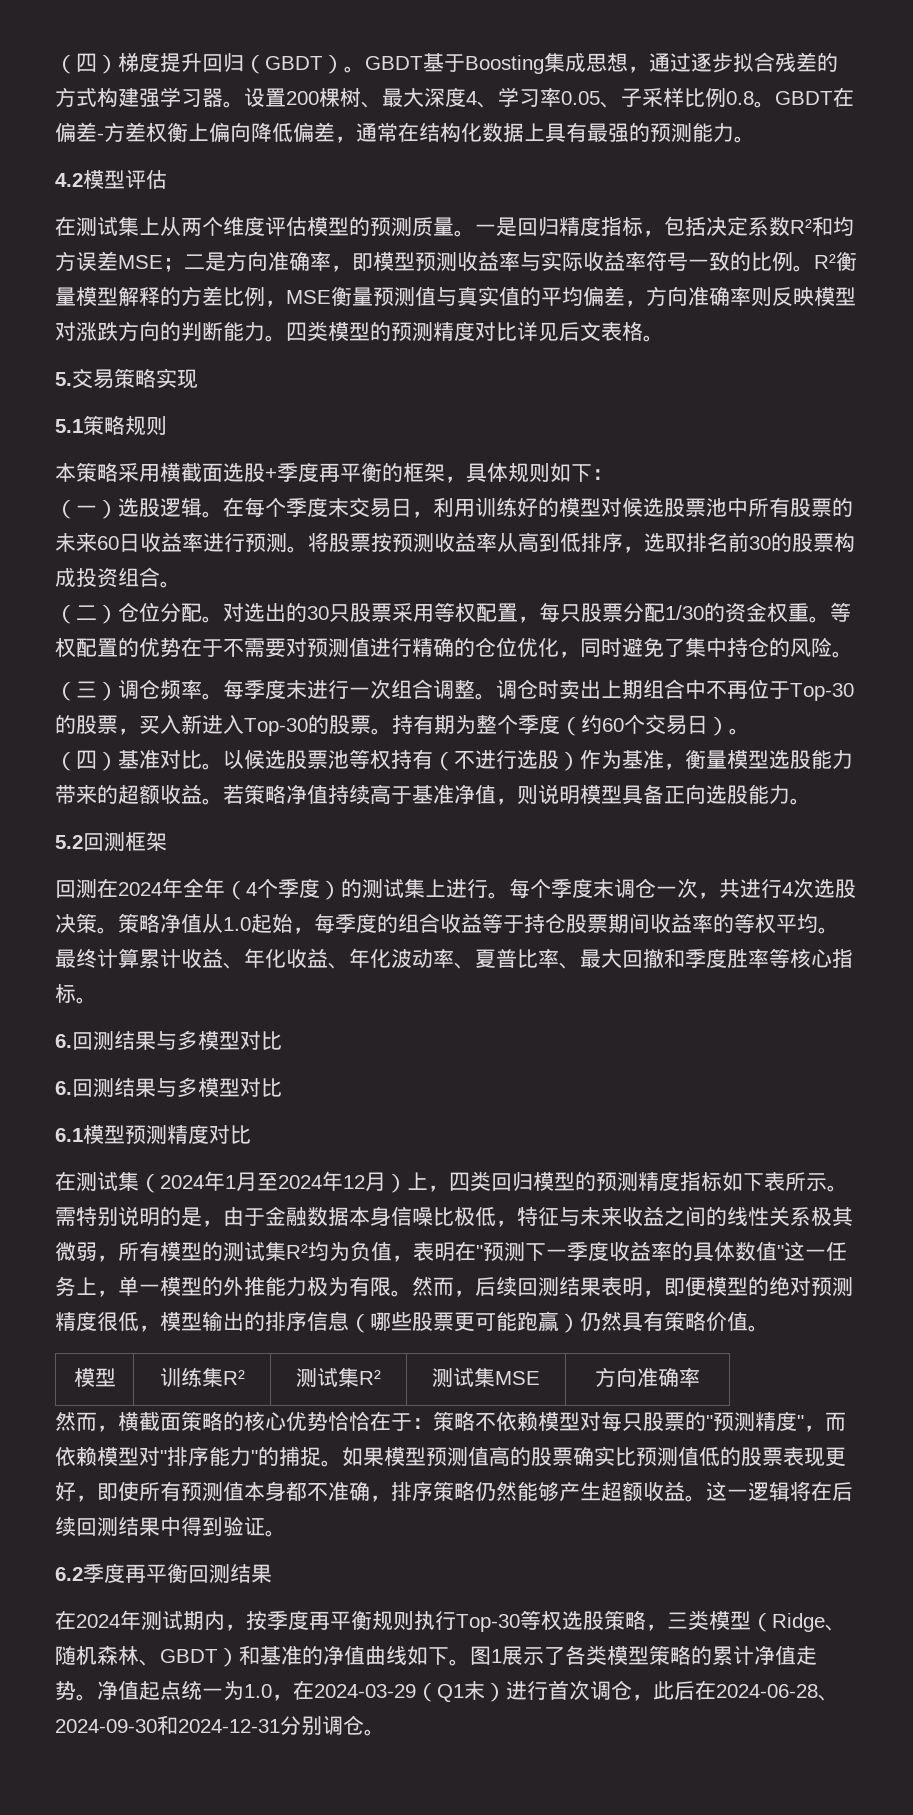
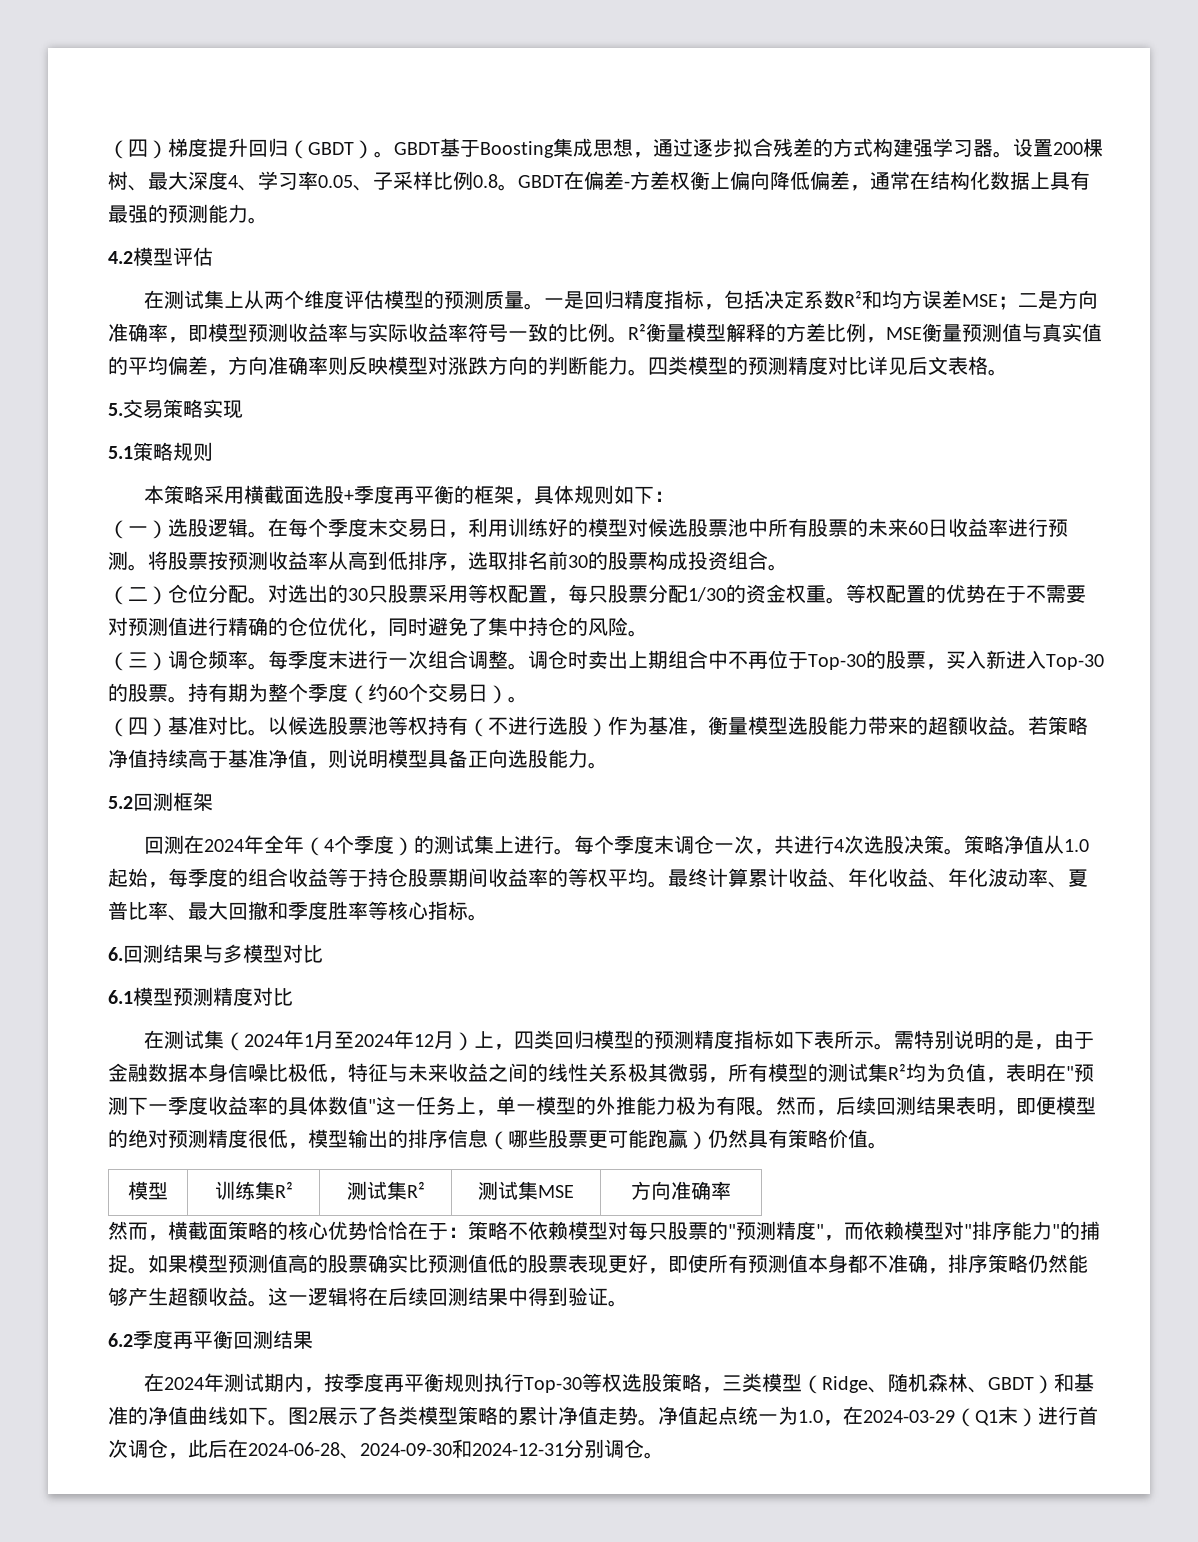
  最终计算累计收益、年化收益、年化波动率、夏普比率、最大回撤和季度胜率等核心指标。
- 6.回测结果与多模型对比
- 图1展示了各类模型策略的累计净值走势。
+ 图2展示了各类模型策略的累计净值走势。

